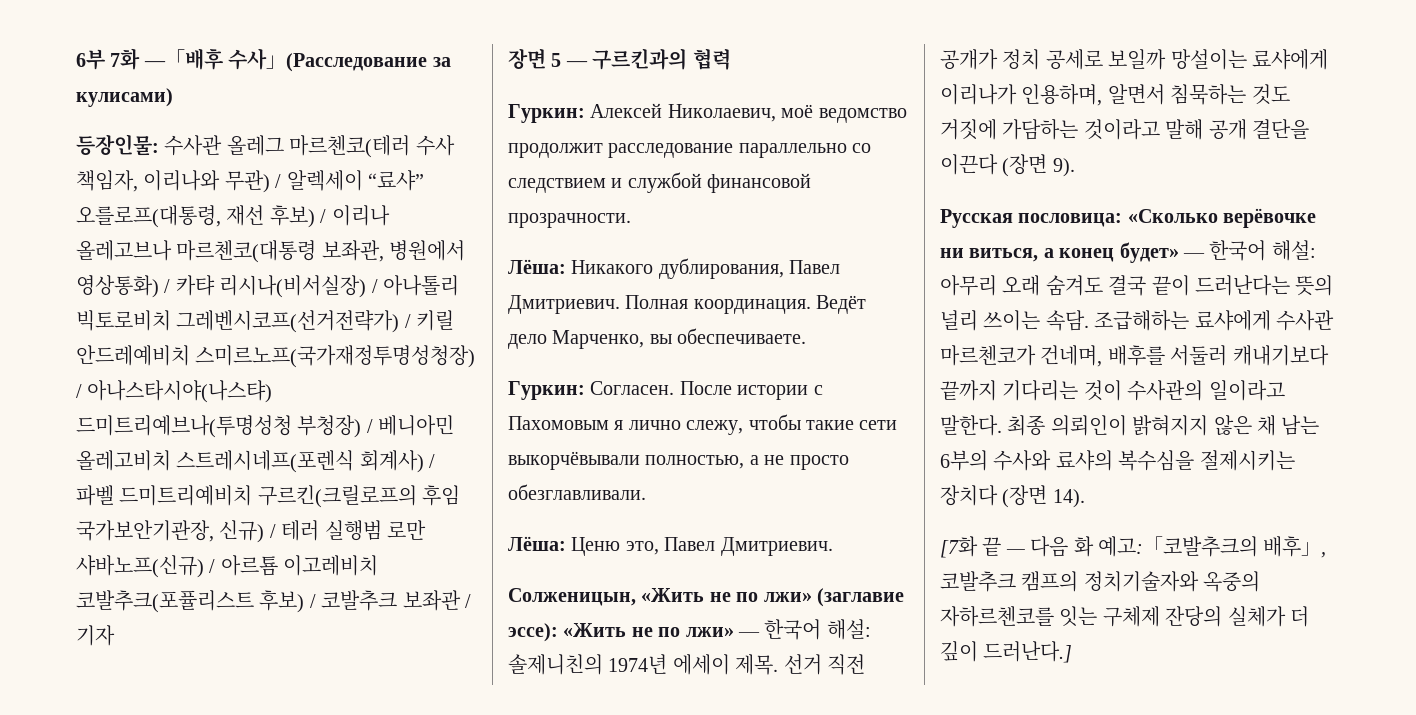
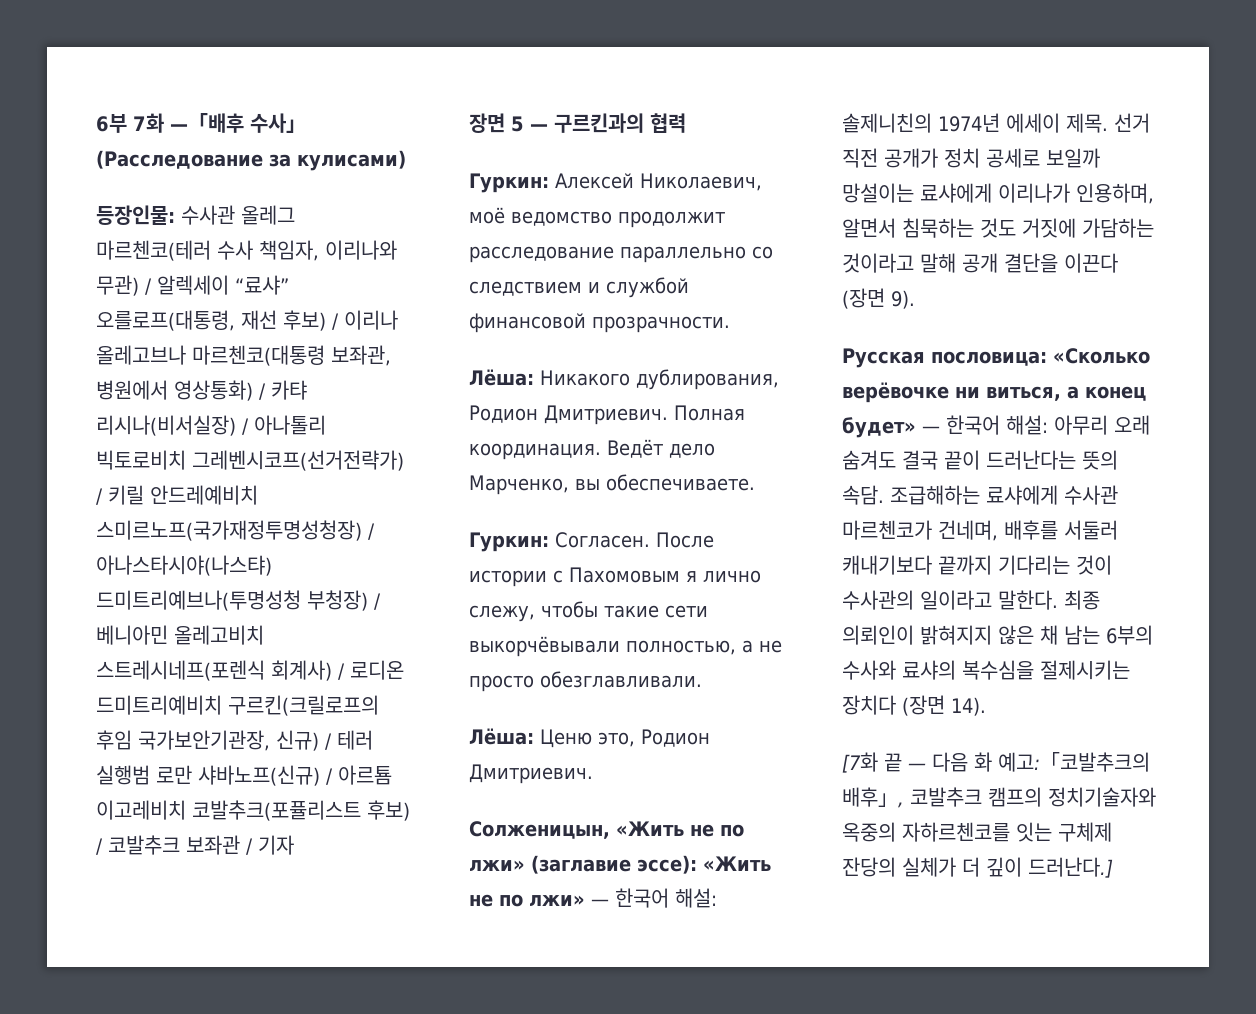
- 수사관 올레그 마르첸코(테러 수사 책임자, 이리나와 무관) / 알렉세이 “료샤” 오를로프(대통령, 재선 후보) / 이리나 올레고브나 마르첸코(대통령 보좌관, 병원에서 영상통화) / 카탸 리시나(비서실장) / 아나톨리 빅토로비치 그레벤시코프(선거전략가) / 키릴 안드레예비치 스미르노프(국가재정투명성청장) / 아나스타시야(나스탸) 드미트리예브나(투명성청 부청장) / 베니아민 올레고비치 스트레시네프(포렌식 회계사) / 파벨 드미트리예비치 구르킨(크릴로프의 후임 국가보안기관장, 신규) / 테러 실행범 로만 샤바노프(신규) / 아르툠 이고레비치 코발추크(포퓰리스트 후보) / 코발추크 보좌관 / 기자
+ 수사관 올레그 마르첸코(테러 수사 책임자, 이리나와 무관) / 알렉세이 “료샤” 오를로프(대통령, 재선 후보) / 이리나 올레고브나 마르첸코(대통령 보좌관, 병원에서 영상통화) / 카탸 리시나(비서실장) / 아나톨리 빅토로비치 그레벤시코프(선거전략가) / 키릴 안드레예비치 스미르노프(국가재정투명성청장) / 아나스타시야(나스탸) 드미트리예브나(투명성청 부청장) / 베니아민 올레고비치 스트레시네프(포렌식 회계사) / 로디온 드미트리예비치 구르킨(크릴로프의 후임 국가보안기관장, 신규) / 테러 실행범 로만 샤바노프(신규) / 아르툠 이고레비치 코발추크(포퓰리스트 후보) / 코발추크 보좌관 / 기자
- Лёша: Никакого дублирования, Павел Дмитриевич.
+ Лёша: Никакого дублирования, Родион Дмитриевич.
- Лёша: Ценю это, Павел Дмитриевич.
+ Лёша: Ценю это, Родион Дмитриевич.
- Русская пословица: «Сколько верёвочке ни виться, а конец будет» — 한국어 해설: 아무리 오래 숨겨도 결국 끝이 드러난다는 뜻의 널리 쓰이는 속담.
+ Русская пословица: «Сколько верёвочке ни виться, а конец будет» — 한국어 해설: 아무리 오래 숨겨도 결국 끝이 드러난다는 뜻의 속담.

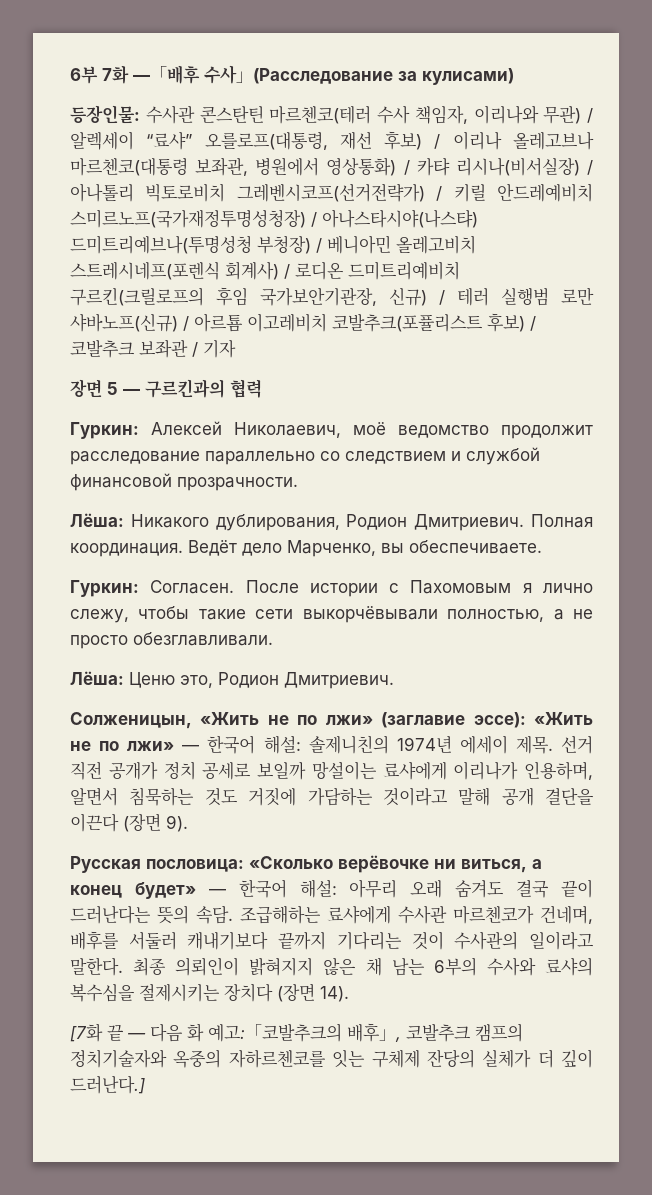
- 수사관 올레그 마르첸코(테러 수사 책임자, 이리나와 무관) / 알렉세이 “료샤” 오를로프(대통령, 재선 후보) / 이리나 올레고브나 마르첸코(대통령 보좌관, 병원에서 영상통화) / 카탸 리시나(비서실장) / 아나톨리 빅토로비치 그레벤시코프(선거전략가) / 키릴 안드레예비치 스미르노프(국가재정투명성청장) / 아나스타시야(나스탸) 드미트리예브나(투명성청 부청장) / 베니아민 올레고비치 스트레시네프(포렌식 회계사) / 로디온 드미트리예비치 구르킨(크릴로프의 후임 국가보안기관장, 신규) / 테러 실행범 로만 샤바노프(신규) / 아르툠 이고레비치 코발추크(포퓰리스트 후보) / 코발추크 보좌관 / 기자
+ 수사관 콘스탄틴 마르첸코(테러 수사 책임자, 이리나와 무관) / 알렉세이 “료샤” 오를로프(대통령, 재선 후보) / 이리나 올레고브나 마르첸코(대통령 보좌관, 병원에서 영상통화) / 카탸 리시나(비서실장) / 아나톨리 빅토로비치 그레벤시코프(선거전략가) / 키릴 안드레예비치 스미르노프(국가재정투명성청장) / 아나스타시야(나스탸) 드미트리예브나(투명성청 부청장) / 베니아민 올레고비치 스트레시네프(포렌식 회계사) / 로디온 드미트리예비치 구르킨(크릴로프의 후임 국가보안기관장, 신규) / 테러 실행범 로만 샤바노프(신규) / 아르툠 이고레비치 코발추크(포퓰리스트 후보) / 코발추크 보좌관 / 기자

